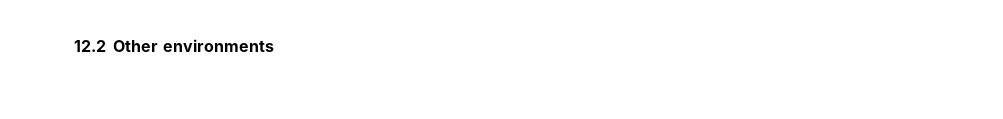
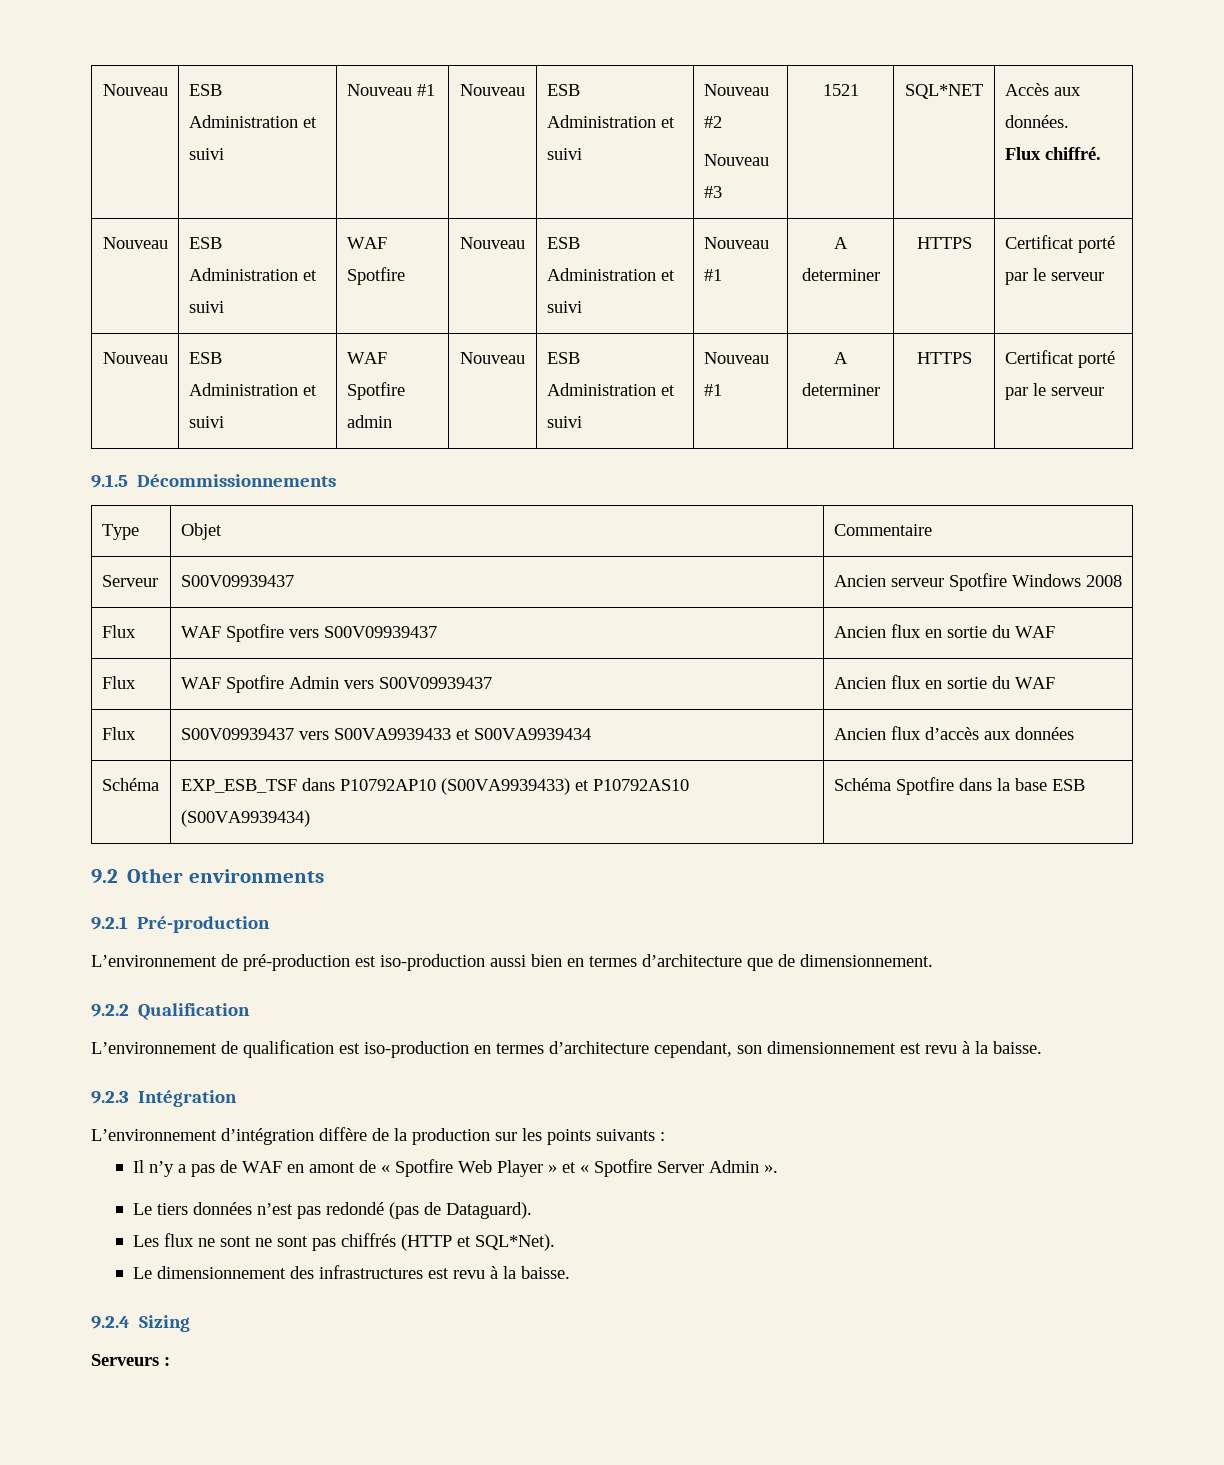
- 12.2 Other environments
+ Nouveau | ESB Administration et suivi | Nouveau #1 | Nouveau | ESB Administration et suivi | Nouveau #2
+ Nouveau #3 | 1521 | SQL*NET | Accès aux données.
+ Flux chiffré.
+ Nouveau | ESB Administration et suivi | WAF Spotfire | Nouveau | ESB Administration et suivi | Nouveau #1 | A determiner | HTTPS | Certificat porté par le serveur
+ Nouveau | ESB Administration et suivi | WAF Spotfire admin | Nouveau | ESB Administration et suivi | Nouveau #1 | A determiner | HTTPS | Certificat porté par le serveur
+ 9.1.5 Décommissionnements
+ Type | Objet | Commentaire
+ Serveur | S00V09939437 | Ancien serveur Spotfire Windows 2008
+ Flux | WAF Spotfire vers S00V09939437 | Ancien flux en sortie du WAF
+ Flux | WAF Spotfire Admin vers S00V09939437 | Ancien flux en sortie du WAF
+ Flux | S00V09939437 vers S00VA9939433 et S00VA9939434 | Ancien flux d’accès aux données
+ Schéma | EXP_ESB_TSF dans P10792AP10 (S00VA9939433) et P10792AS10 (S00VA9939434) | Schéma Spotfire dans la base ESB
+ 9.2 Other environments
+ 9.2.1 Pré-production
+ L’environnement de pré-production est iso-production aussi bien en termes d’architecture que de dimensionnement.
+ 9.2.2 Qualification
+ L’environnement de qualification est iso-production en termes d’architecture cependant, son dimensionnement est revu à la baisse.
+ 9.2.3 Intégration
+ L’environnement d’intégration diffère de la production sur les points suivants :
+ Il n’y a pas de WAF en amont de « Spotfire Web Player » et « Spotfire Server Admin ».
+ Le tiers données n’est pas redondé (pas de Dataguard).
+ Les flux ne sont ne sont pas chiffrés (HTTP et SQL*Net).
+ Le dimensionnement des infrastructures est revu à la baisse.
+ 9.2.4 Sizing
+ Serveurs :

